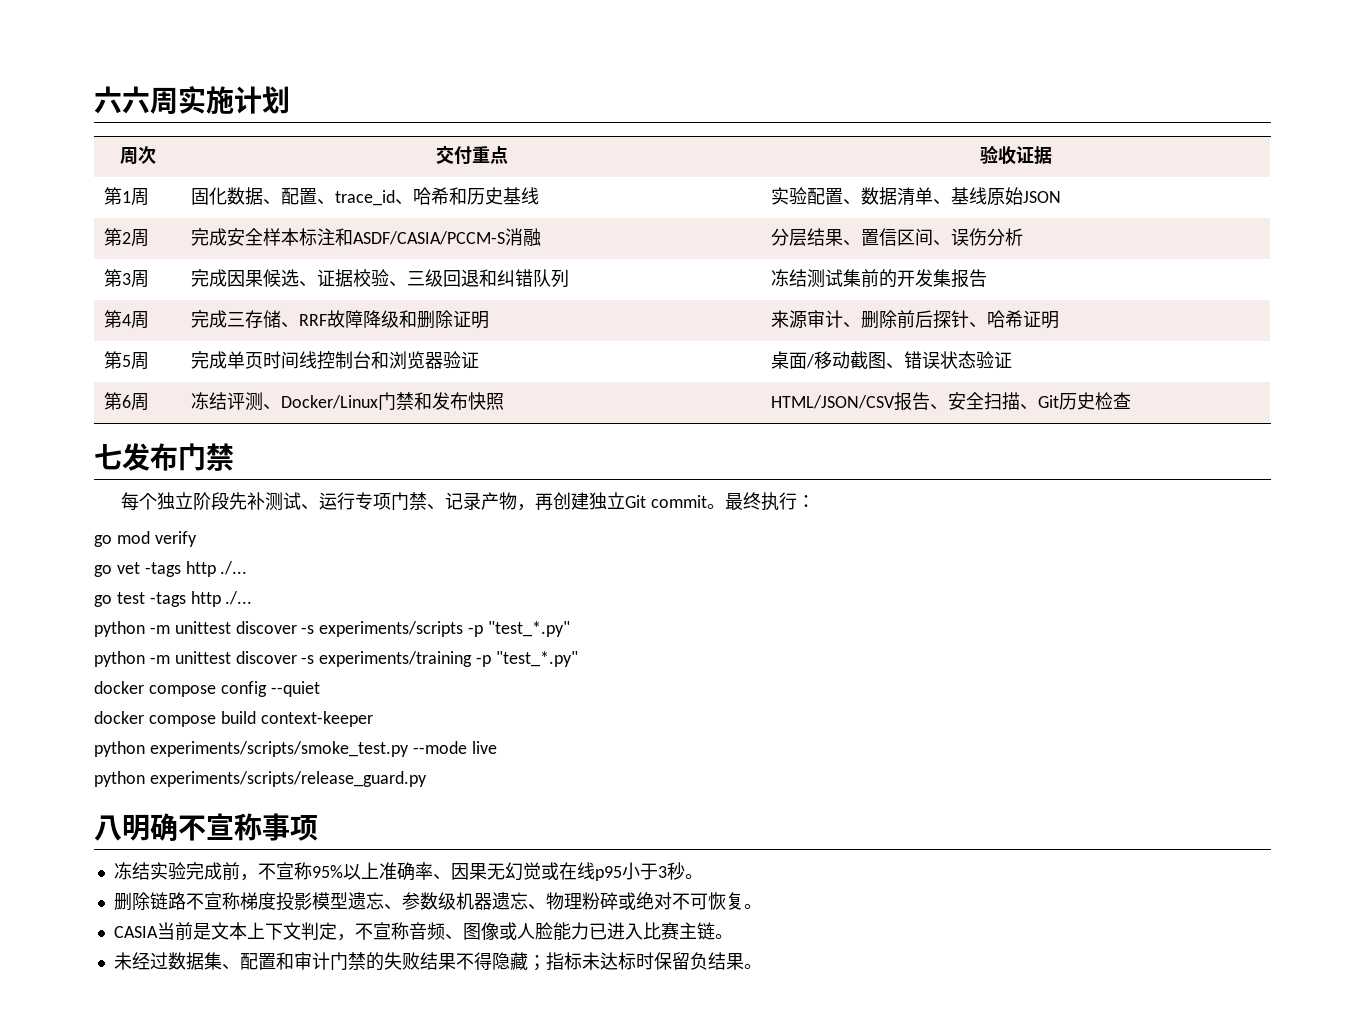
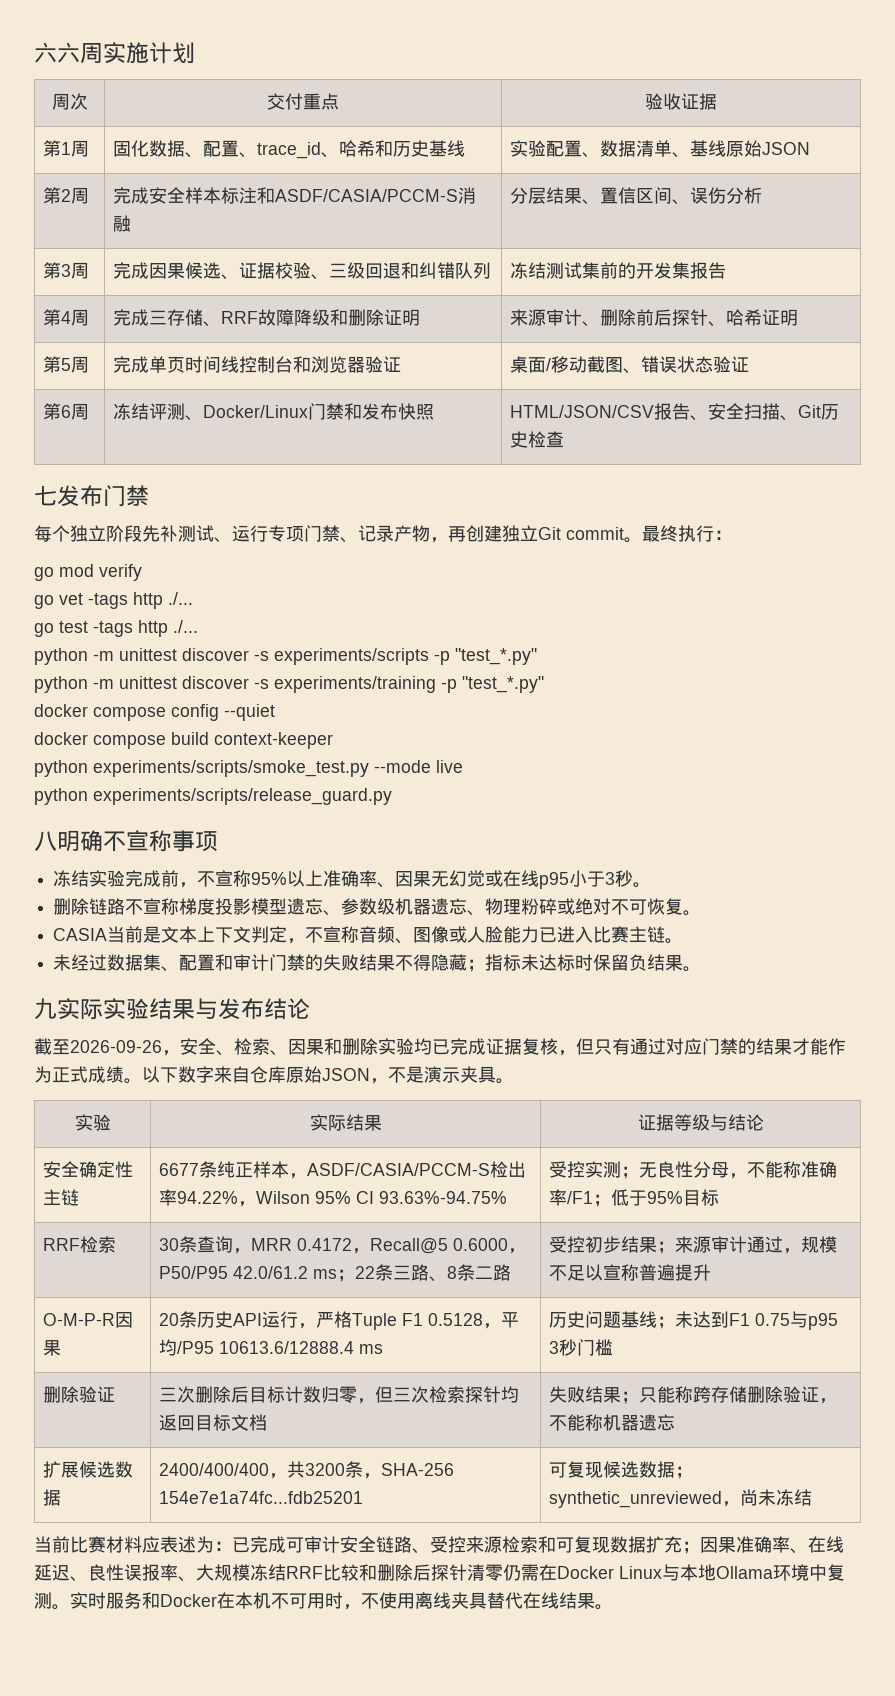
+ 九实际实验结果与发布结论
+ 截至2026-09-26，安全、检索、因果和删除实验均已完成证据复核，但只有通过对应门禁的结果才能作为正式成绩。以下数字来自仓库原始JSON，不是演示夹具。
+ 实验 | 实际结果 | 证据等级与结论
+ 安全确定性主链 | 6677条纯正样本，ASDF/CASIA/PCCM-S检出率94.22%，Wilson 95% CI 93.63%-94.75% | 受控实测；无良性分母，不能称准确率/F1；低于95%目标
+ RRF检索 | 30条查询，MRR 0.4172，Recall@5 0.6000，P50/P95 42.0/61.2 ms；22条三路、8条二路 | 受控初步结果；来源审计通过，规模不足以宣称普遍提升
+ O-M-P-R因果 | 20条历史API运行，严格Tuple F1 0.5128，平均/P95 10613.6/12888.4 ms | 历史问题基线；未达到F1 0.75与p95 3秒门槛
+ 删除验证 | 三次删除后目标计数归零，但三次检索探针均返回目标文档 | 失败结果；只能称跨存储删除验证，不能称机器遗忘
+ 扩展候选数据 | 2400/400/400，共3200条，SHA-256 154e7e1a74fc...fdb25201 | 可复现候选数据；synthetic_unreviewed，尚未冻结
+ 当前比赛材料应表述为：已完成可审计安全链路、受控来源检索和可复现数据扩充；因果准确率、在线延迟、良性误报率、大规模冻结RRF比较和删除后探针清零仍需在Docker Linux与本地Ollama环境中复测。实时服务和Docker在本机不可用时，不使用离线夹具替代在线结果。

